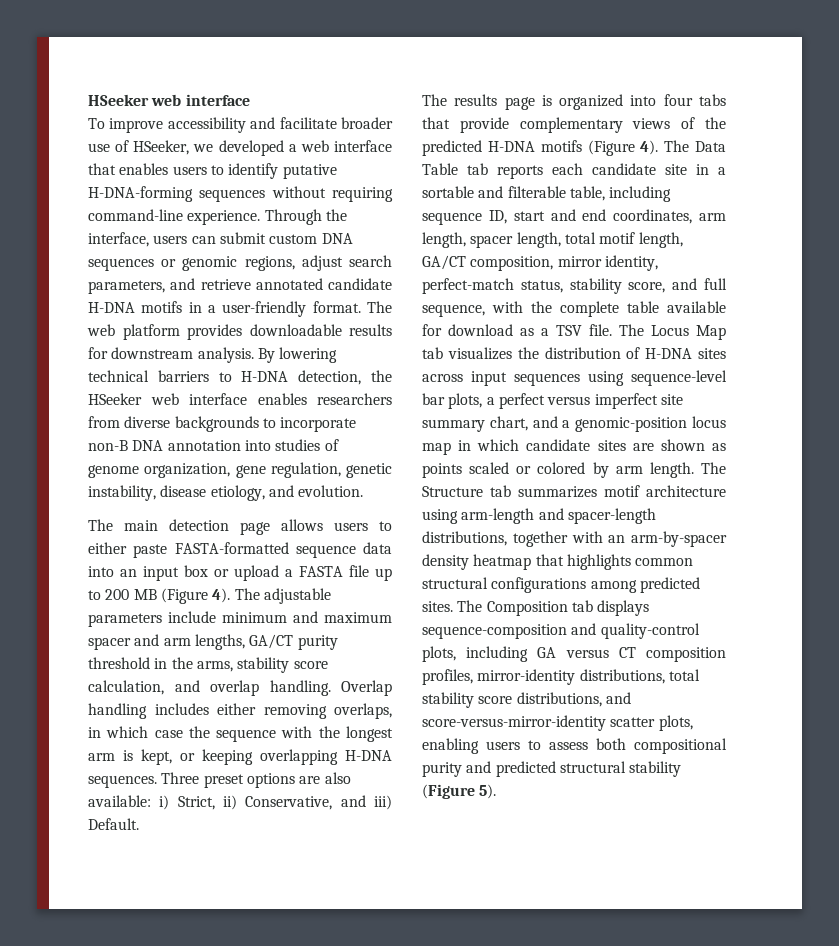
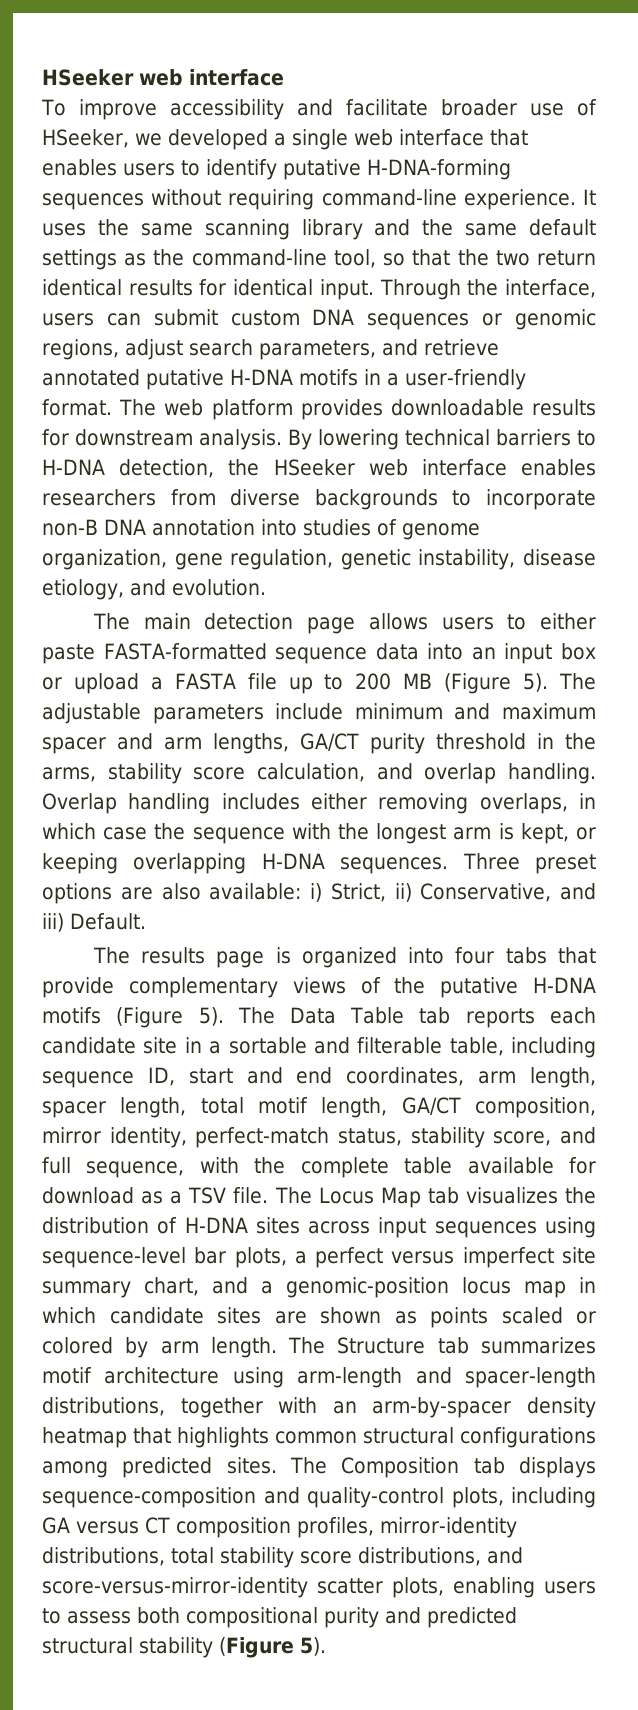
- To improve accessibility and facilitate broader use of HSeeker, we developed a web interface that enables users to identify putative H-DNA-forming sequences without requiring command-line experience.
+ To improve accessibility and facilitate broader use of HSeeker, we developed a single web interface that enables users to identify putative H-DNA-forming sequences without requiring command-line experience.
+ It uses the same scanning library and the same default settings as the command-line tool, so that the two return identical results for identical input.
- Through the interface, users can submit custom DNA sequences or genomic regions, adjust search parameters, and retrieve annotated candidate H-DNA motifs in a user-friendly format.
+ Through the interface, users can submit custom DNA sequences or genomic regions, adjust search parameters, and retrieve annotated putative H-DNA motifs in a user-friendly format.
- The main detection page allows users to either paste FASTA-formatted sequence data into an input box or upload a FASTA file up to 200 MB (Figure 4).
+ The main detection page allows users to either paste FASTA-formatted sequence data into an input box or upload a FASTA file up to 200 MB (Figure 5).
- The results page is organized into four tabs that provide complementary views of the predicted H-DNA motifs (Figure 4).
+ The results page is organized into four tabs that provide complementary views of the putative H-DNA motifs (Figure 5).

